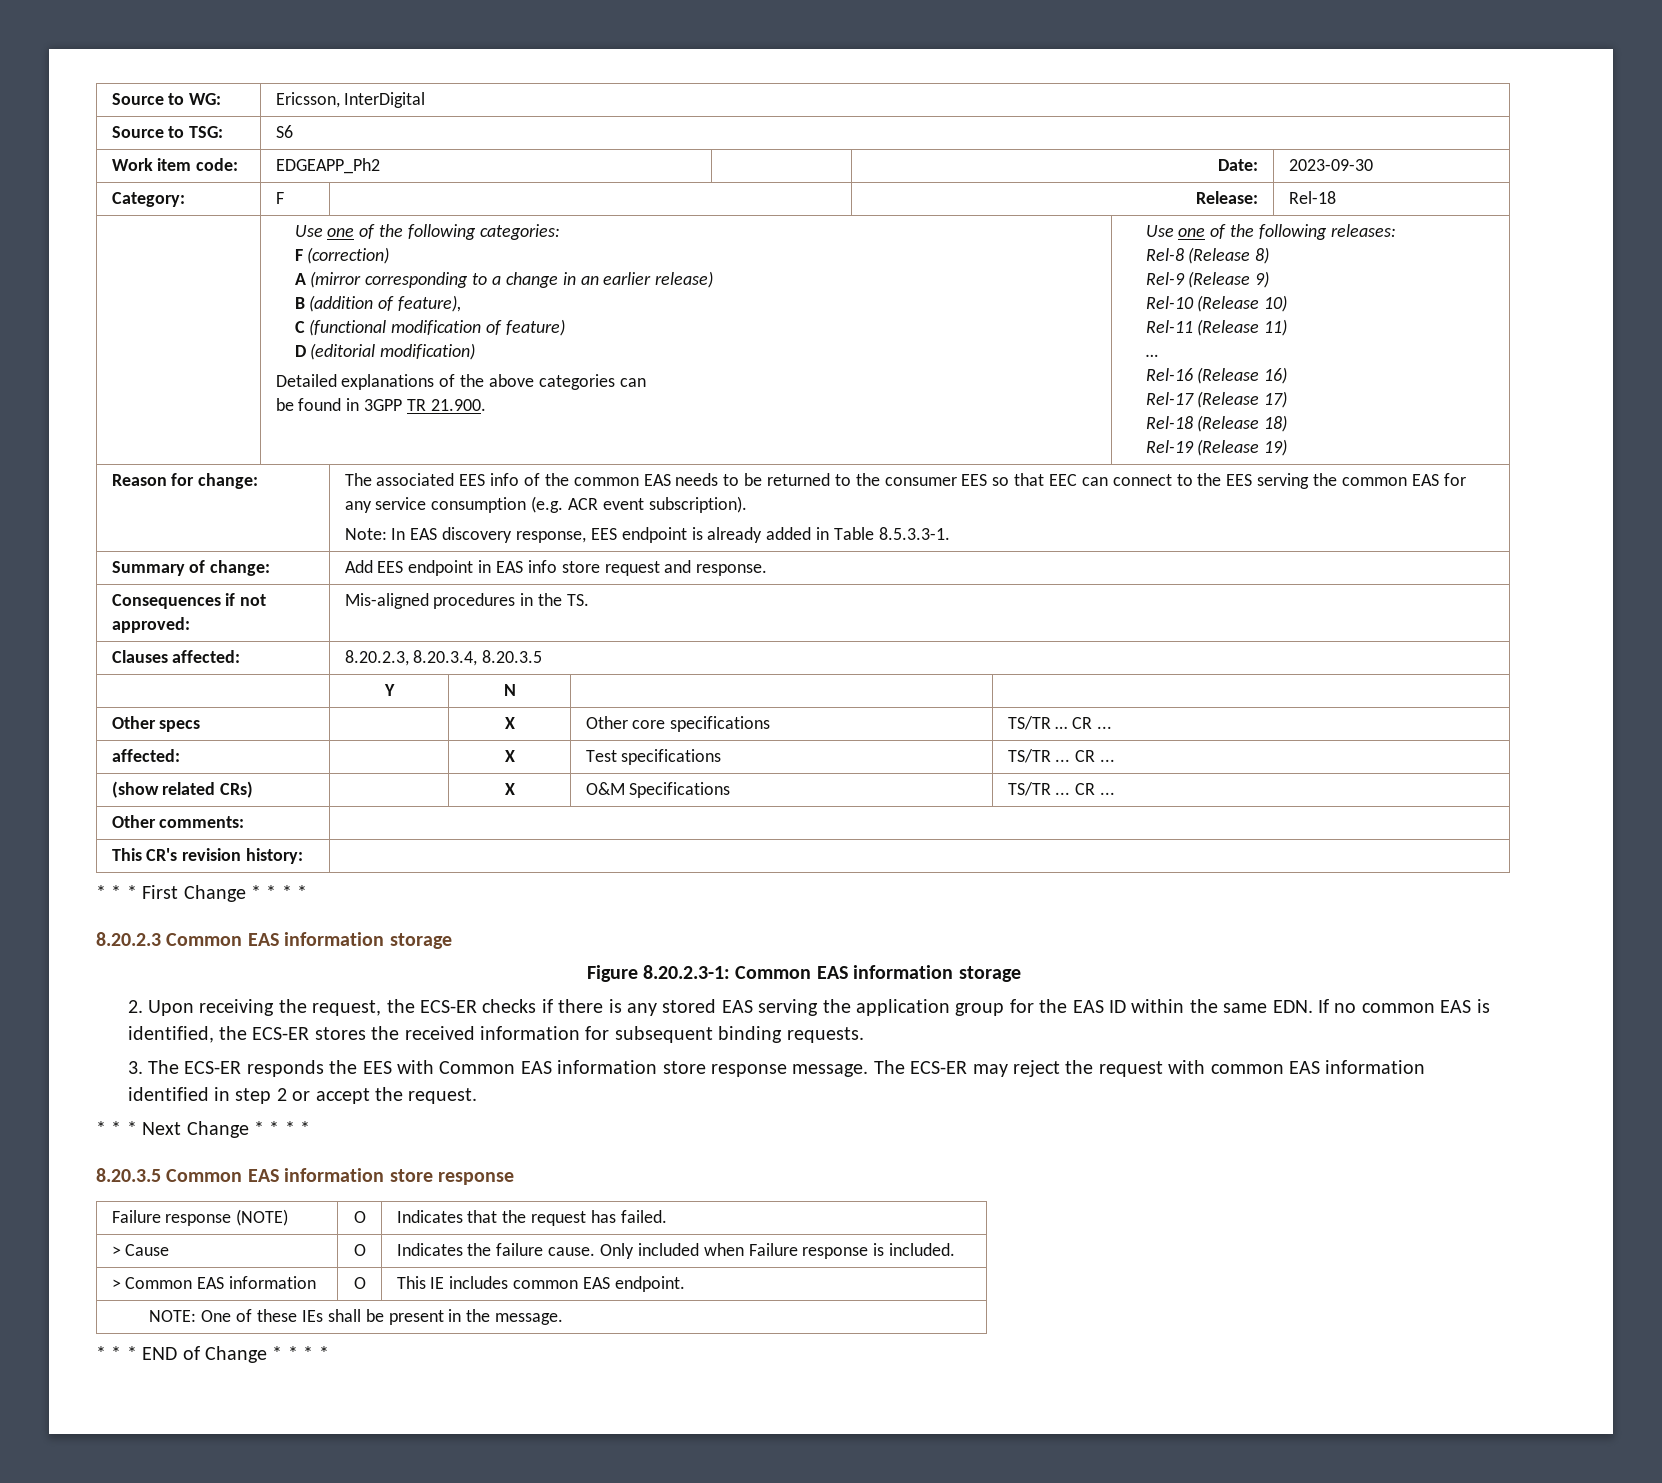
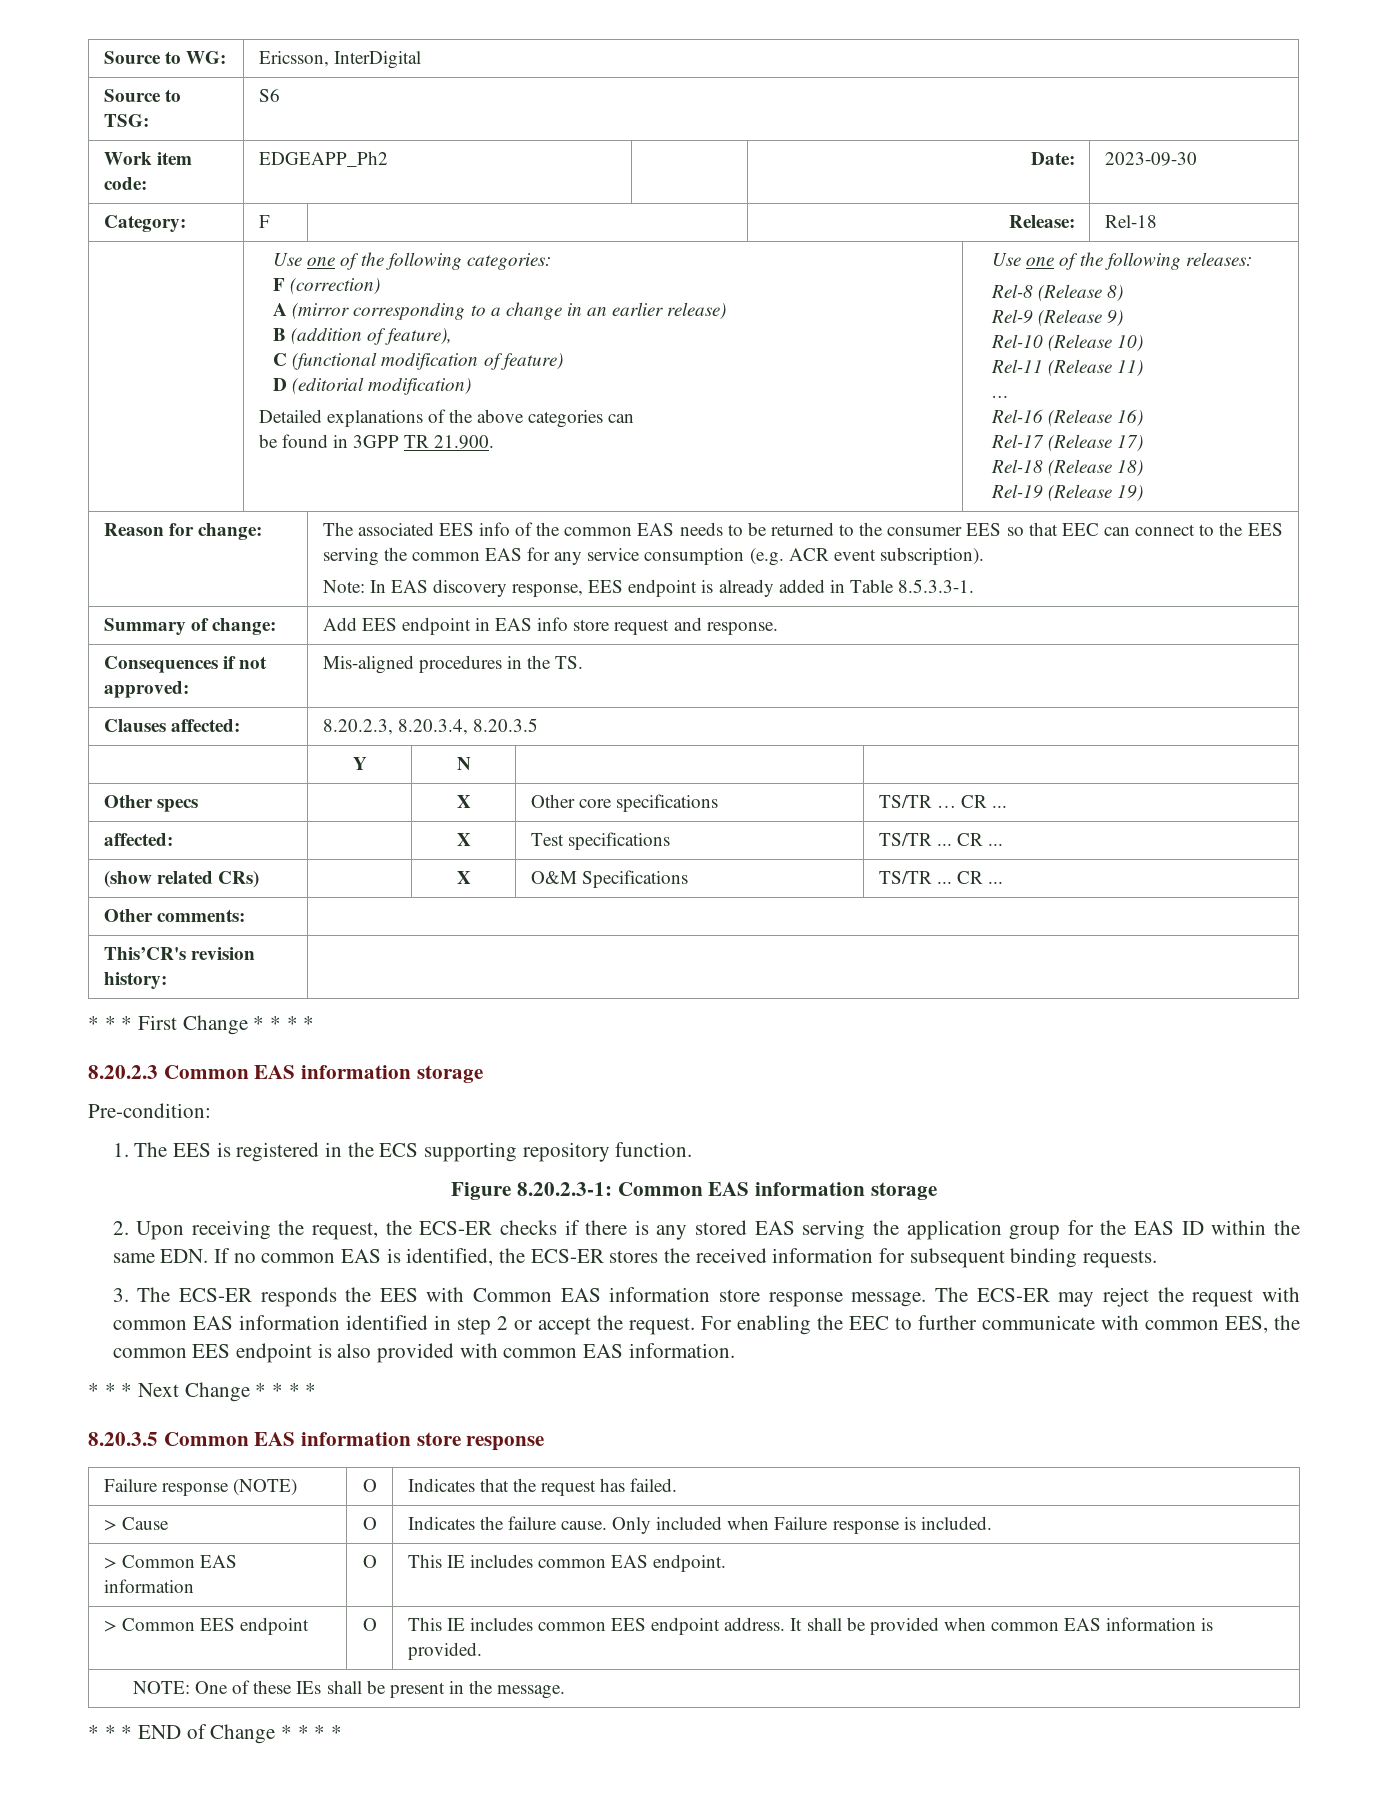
- This CR's revision history: |
+ This’CR's revision history: |
+ Pre-condition:
+ 1. The EES is registered in the ECS supporting repository function.
+ For enabling the EEC to further communicate with common EES, the common EES endpoint is also provided with common EAS information.
+ > Common EES endpoint | O | This IE includes common EES endpoint address. It shall be provided when common EAS information is provided.

